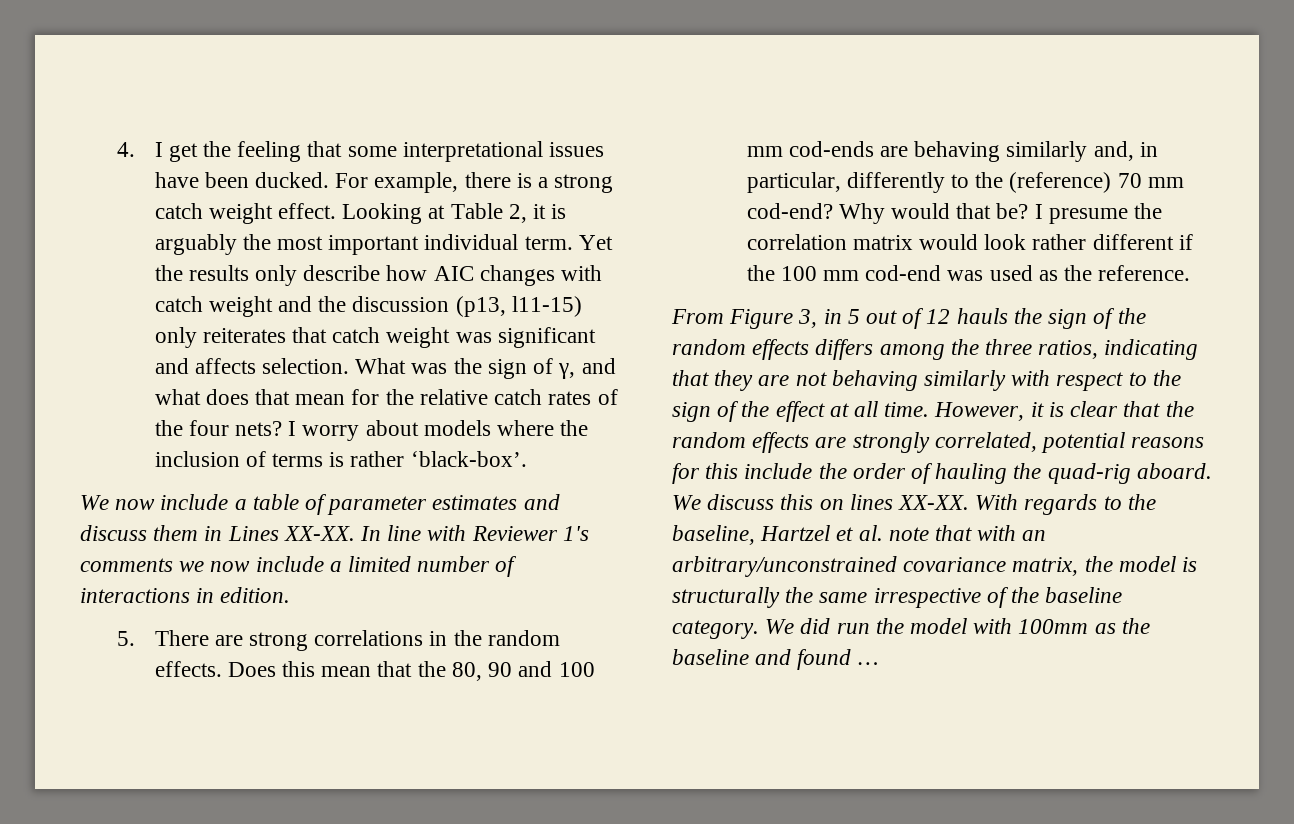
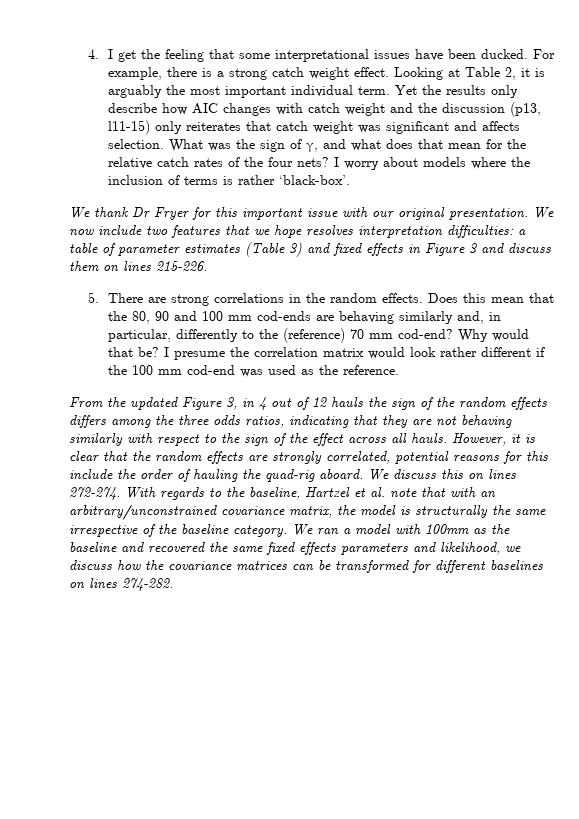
- We now include a table of parameter estimates and discuss them in Lines XX-XX. In line with Reviewer 1's comments we now include a limited number of interactions in edition.
+ We thank Dr Fryer for this important issue with our original presentation. We now include two features that we hope resolves interpretation difficulties: a table of parameter estimates (Table 3) and fixed effects in Figure 3 and discuss them on lines 215-226.
- From Figure 3, in 5 out of 12 hauls the sign of the random effects differs among the three ratios, indicating that they are not behaving similarly with respect to the sign of the effect at all time.
+ From the updated Figure 3, in 4 out of 12 hauls the sign of the random effects differs among the three odds ratios, indicating that they are not behaving similarly with respect to the sign of the effect across all hauls.
- We discuss this on lines XX-XX.
+ We discuss this on lines 272-274.
- We did run the model with 100mm as the baseline and found …
+ We ran a model with 100mm as the baseline and recovered the same fixed effects parameters and likelihood, we discuss how the covariance matrices can be transformed for different baselines on lines 274-282.

